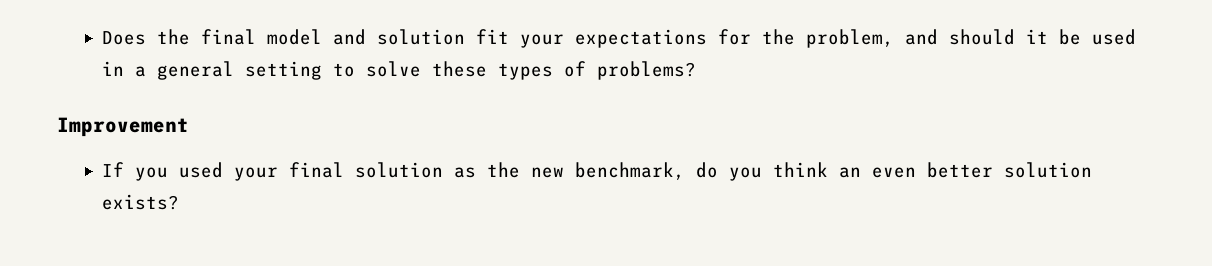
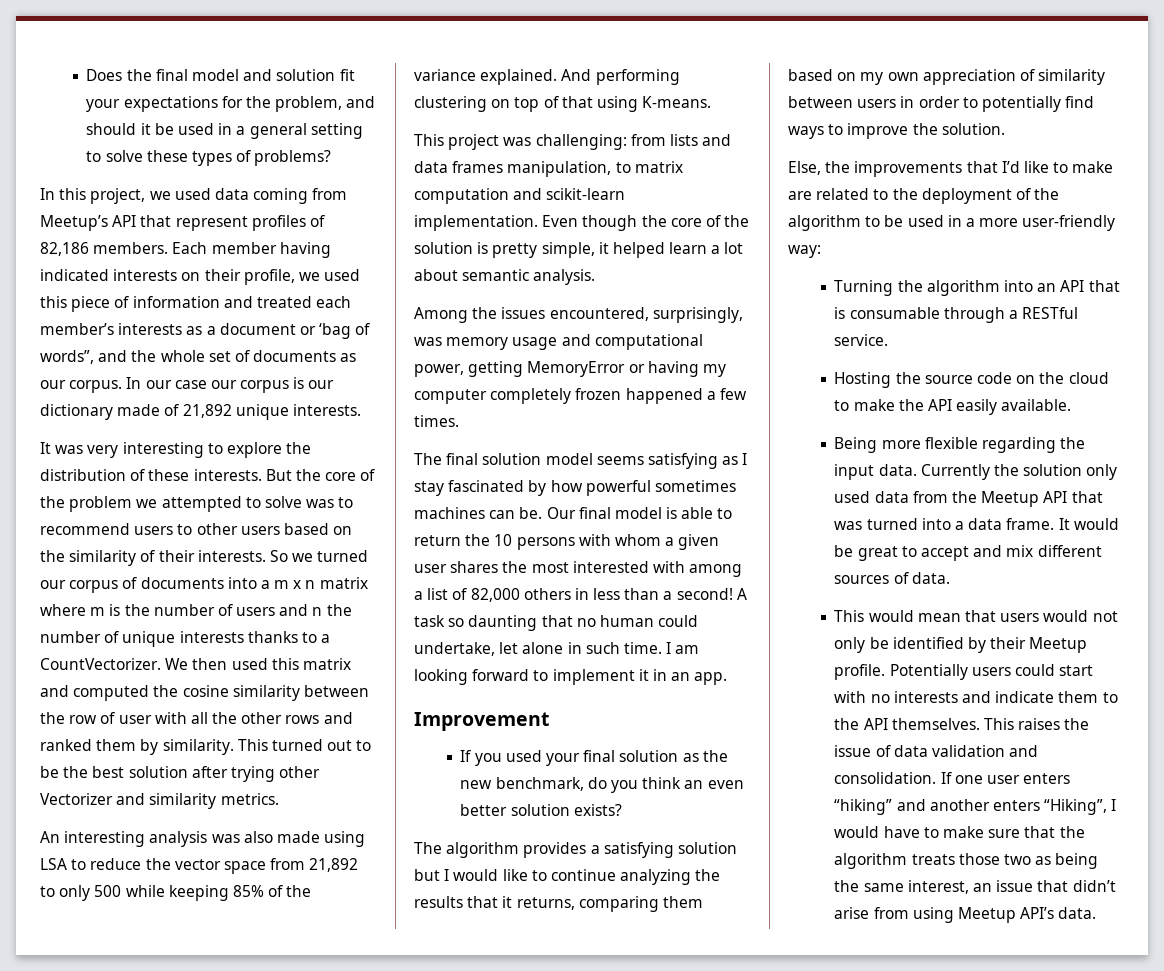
+ In this project, we used data coming from Meetup’s API that represent profiles of 82,186 members. Each member having indicated interests on their profile, we used this piece of information and treated each member’s interests as a document or ‘bag of words”, and the whole set of documents as our corpus. In our case our corpus is our dictionary made of 21,892 unique interests.
+ It was very interesting to explore the distribution of these interests. But the core of the problem we attempted to solve was to recommend users to other users based on the similarity of their interests. So we turned our corpus of documents into a m x n matrix where m is the number of users and n the number of unique interests thanks to a CountVectorizer. We then used this matrix and computed the cosine similarity between the row of user with all the other rows and ranked them by similarity. This turned out to be the best solution after trying other Vectorizer and similarity metrics.
+ An interesting analysis was also made using LSA to reduce the vector space from 21,892 to only 500 while keeping 85% of the variance explained. And performing clustering on top of that using K-means.
+ This project was challenging: from lists and data frames manipulation, to matrix computation and scikit-learn implementation. Even though the core of the solution is pretty simple, it helped learn a lot about semantic analysis.
+ Among the issues encountered, surprisingly, was memory usage and computational power, getting MemoryError or having my computer completely frozen happened a few times.
+ The final solution model seems satisfying as I stay fascinated by how powerful sometimes machines can be. Our final model is able to return the 10 persons with whom a given user shares the most interested with among a list of 82,000 others in less than a second! A task so daunting that no human could undertake, let alone in such time. I am looking forward to implement it in an app.
+ The algorithm provides a satisfying solution but I would like to continue analyzing the results that it returns, comparing them based on my own appreciation of similarity between users in order to potentially find ways to improve the solution.
+ Else, the improvements that I’d like to make are related to the deployment of the algorithm to be used in a more user-friendly way:
+ Turning the algorithm into an API that is consumable through a RESTful service.
+ Hosting the source code on the cloud to make the API easily available.
+ Being more flexible regarding the input data. Currently the solution only used data from the Meetup API that was turned into a data frame. It would be great to accept and mix different sources of data.
+ This would mean that users would not only be identified by their Meetup profile. Potentially users could start with no interests and indicate them to the API themselves. This raises the issue of data validation and consolidation. If one user enters “hiking” and another enters “Hiking”, I would have to make sure that the algorithm treats those two as being the same interest, an issue that didn’t arise from using Meetup API’s data.

